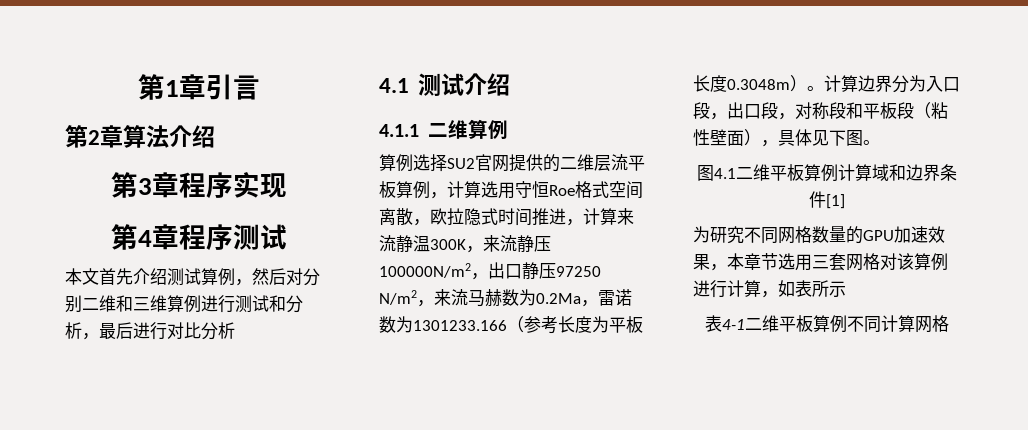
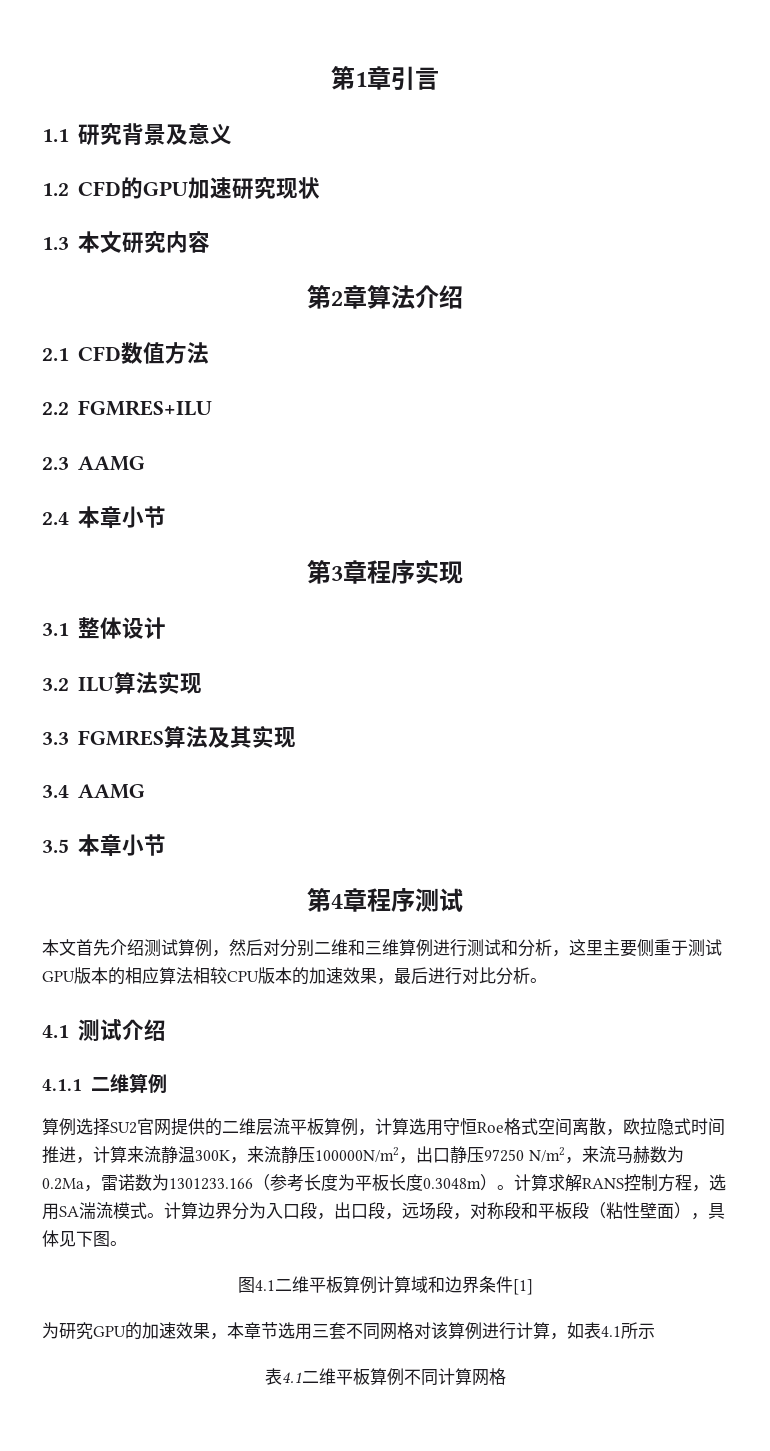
+ 1.1研究背景及意义
+ 1.2 CFD的GPU加速研究现状
+ 1.3本文研究内容
  第2章算法介绍
+ 2.1 CFD数值方法
+ 2.2 FGMRES+ILU
+ 2.3 AAMG
+ 2.4本章小节
  第3章程序实现
+ 3.1整体设计
+ 3.2 ILU算法实现
+ 3.3 FGMRES算法及其实现
+ 3.4 AAMG
+ 3.5本章小节
- 本文首先介绍测试算例，然后对分别二维和三维算例进行测试和分析，最后进行对比分析
+ 本文首先介绍测试算例，然后对分别二维和三维算例进行测试和分析，这里主要侧重于测试GPU版本的相应算法相较CPU版本的加速效果，最后进行对比分析。
- 计算边界分为入口段，出口段，对称段和平板段（粘性壁面），具体见下图。
+ 计算求解RANS控制方程，选用SA湍流模式。计算边界分为入口段，出口段，远场段，对称段和平板段（粘性壁面），具体见下图。
- 为研究不同网格数量的GPU加速效果，本章节选用三套网格对该算例进行计算，如表所示
+ 为研究GPU的加速效果，本章节选用三套不同网格对该算例进行计算，如表4.1所示
- 表4-1二维平板算例不同计算网格
+ 表4.1二维平板算例不同计算网格

